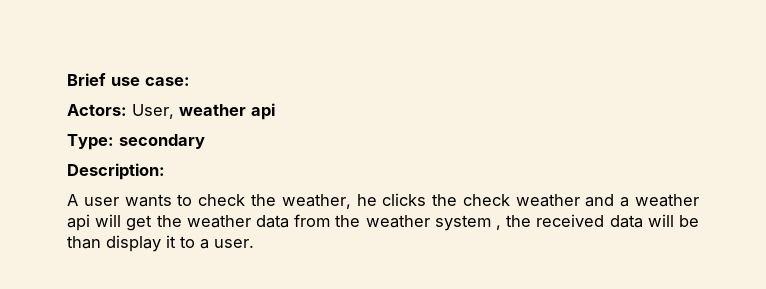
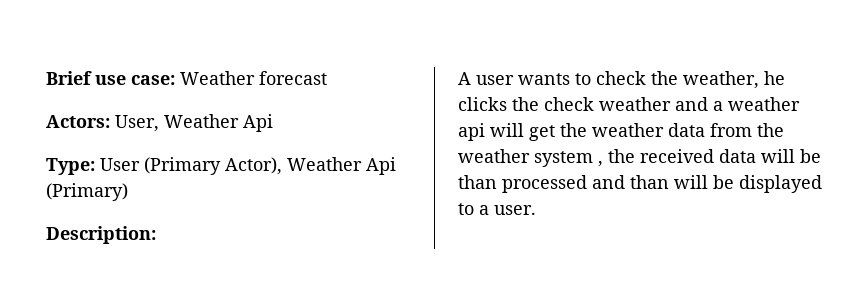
- Brief use case:
+ Brief use case: Weather forecast
- Actors: User, weather api
+ Actors: User, Weather Api
- Type: secondary
+ Type: User (Primary Actor), Weather Api (Primary)
- A user wants to check the weather, he clicks the check weather and a weather api will get the weather data from the weather system , the received data will be than display it to a user.
+ A user wants to check the weather, he clicks the check weather and a weather api will get the weather data from the weather system , the received data will be than processed and than will be displayed to a user.

